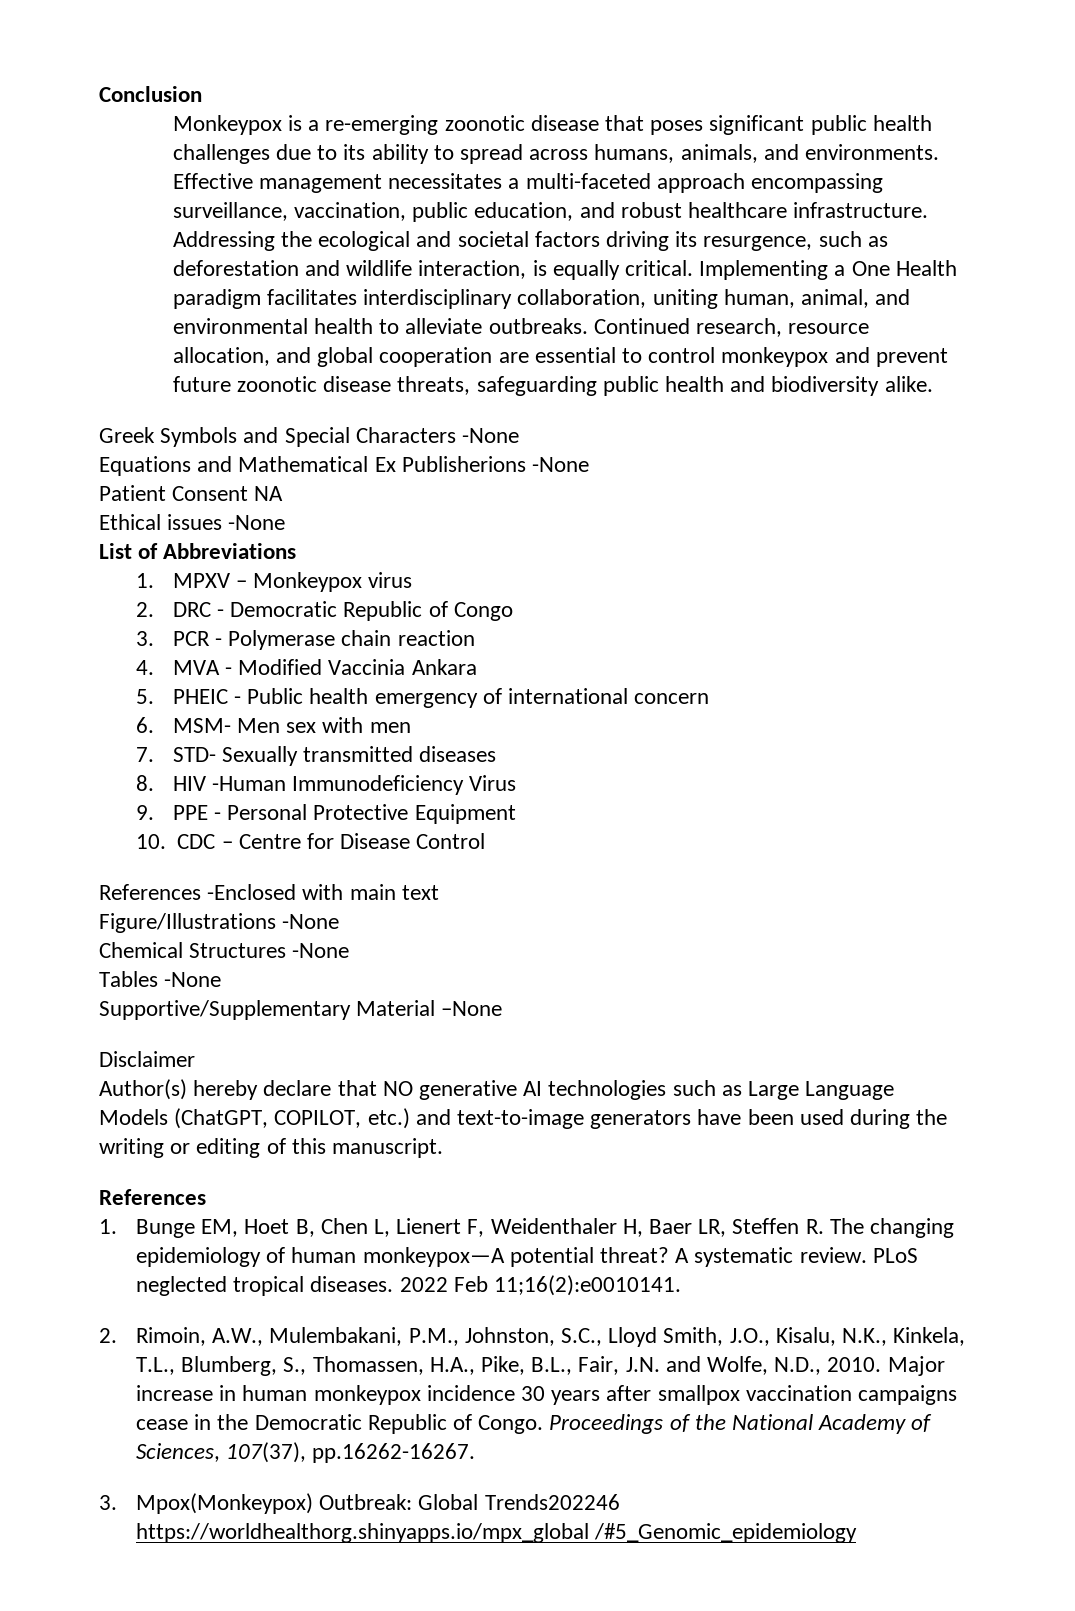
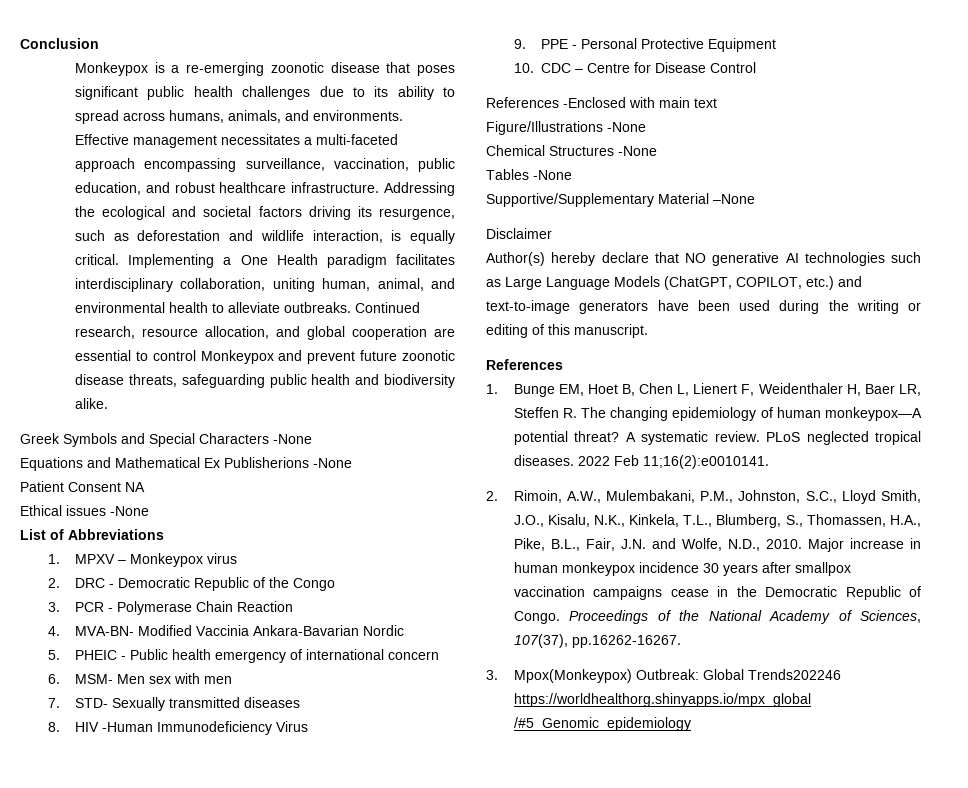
- Continued research, resource allocation, and global cooperation are essential to control monkeypox and prevent future zoonotic disease threats, safeguarding public health and biodiversity alike.
+ Continued research, resource allocation, and global cooperation are essential to control Monkeypox and prevent future zoonotic disease threats, safeguarding public health and biodiversity alike.
- 2. DRC - Democratic Republic of Congo
+ 2. DRC - Democratic Republic of the Congo
- 3. PCR - Polymerase chain reaction
+ 3. PCR - Polymerase Chain Reaction
- 4. MVA - Modified Vaccinia Ankara
+ 4. MVA-BN- Modified Vaccinia Ankara-Bavarian Nordic

